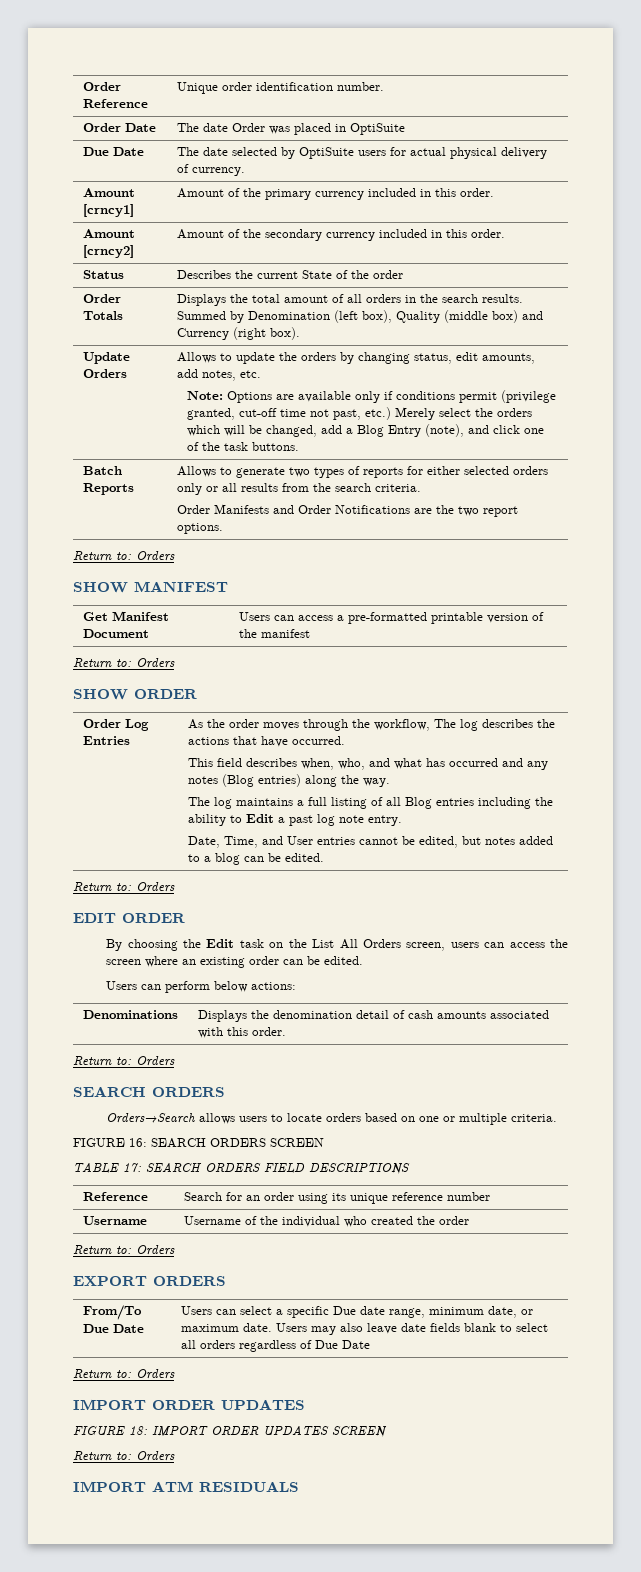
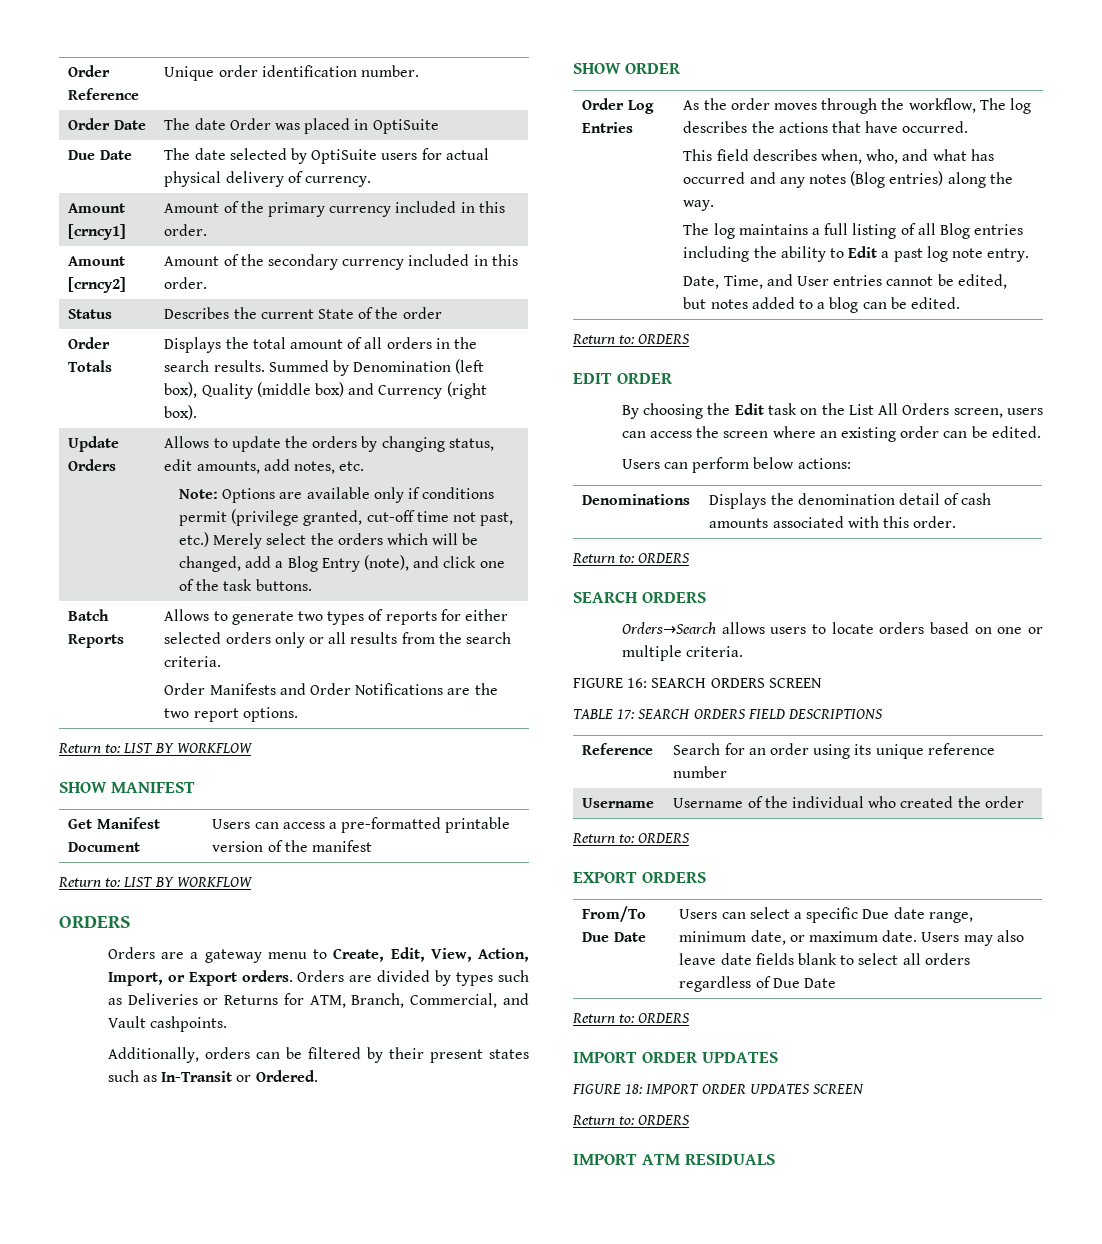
  Batch Reports | Allows to generate two types of reports for either selected orders only or all results from the search criteria.
  Order Manifests and Order Notifications are the two report options.
- Return to: Orders
+ Return to: LIST BY WORKFLOW
  Get Manifest Document | Users can access a pre-formatted printable version of the manifest
- Return to: Orders
+ Return to: LIST BY WORKFLOW
+ ORDERS
+ Orders are a gateway menu to Create, Edit, View, Action, Import, or Export orders. Orders are divided by types such as Deliveries or Returns for ATM, Branch, Commercial, and Vault cashpoints.
+ Additionally, orders can be filtered by their present states such as In-Transit or Ordered.
  Date, Time, and User entries cannot be edited, but notes added to a blog can be edited.
- Return to: Orders
+ Return to: ORDERS
  Denominations | Displays the denomination detail of cash amounts associated with this order.
- Return to: Orders
+ Return to: ORDERS
  Username | Username of the individual who created the order
- Return to: Orders
+ Return to: ORDERS
  From/To Due Date | Users can select a specific Due date range, minimum date, or maximum date. Users may also leave date fields blank to select all orders regardless of Due Date
- Return to: Orders
+ Return to: ORDERS
  FIGURE 18: IMPORT ORDER UPDATES SCREEN
- Return to: Orders
+ Return to: ORDERS

